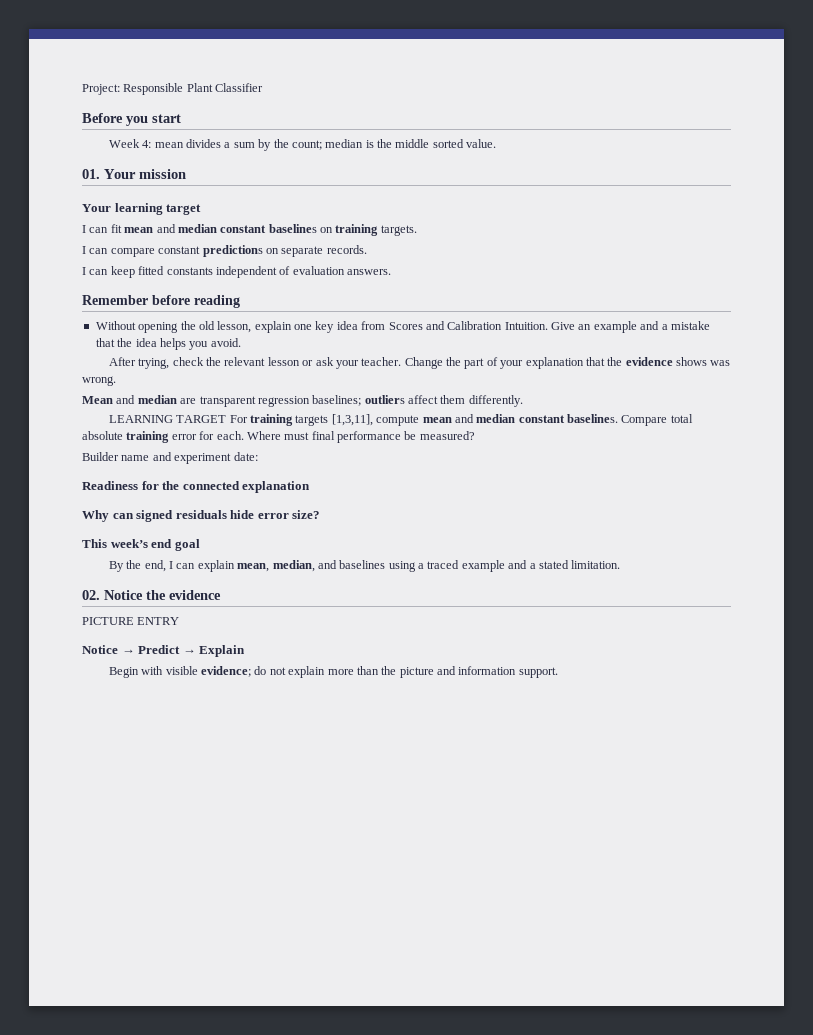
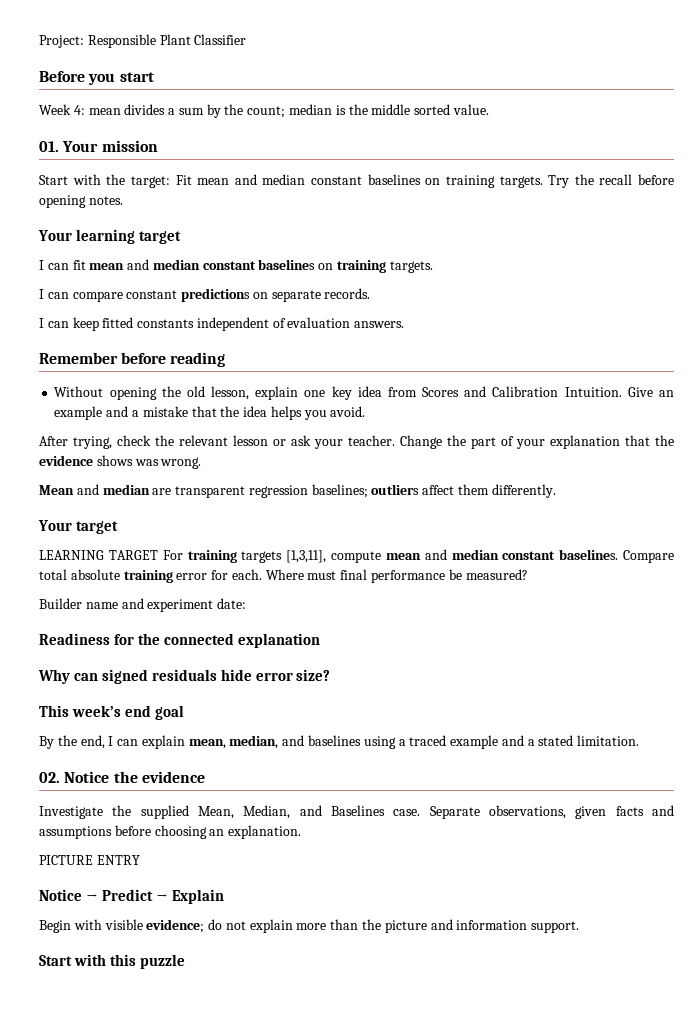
+ Start with the target: Fit mean and median constant baselines on training targets. Try the recall before opening notes.
+ Your target
+ Investigate the supplied Mean, Median, and Baselines case. Separate observations, given facts and assumptions before choosing an explanation.
+ Start with this puzzle

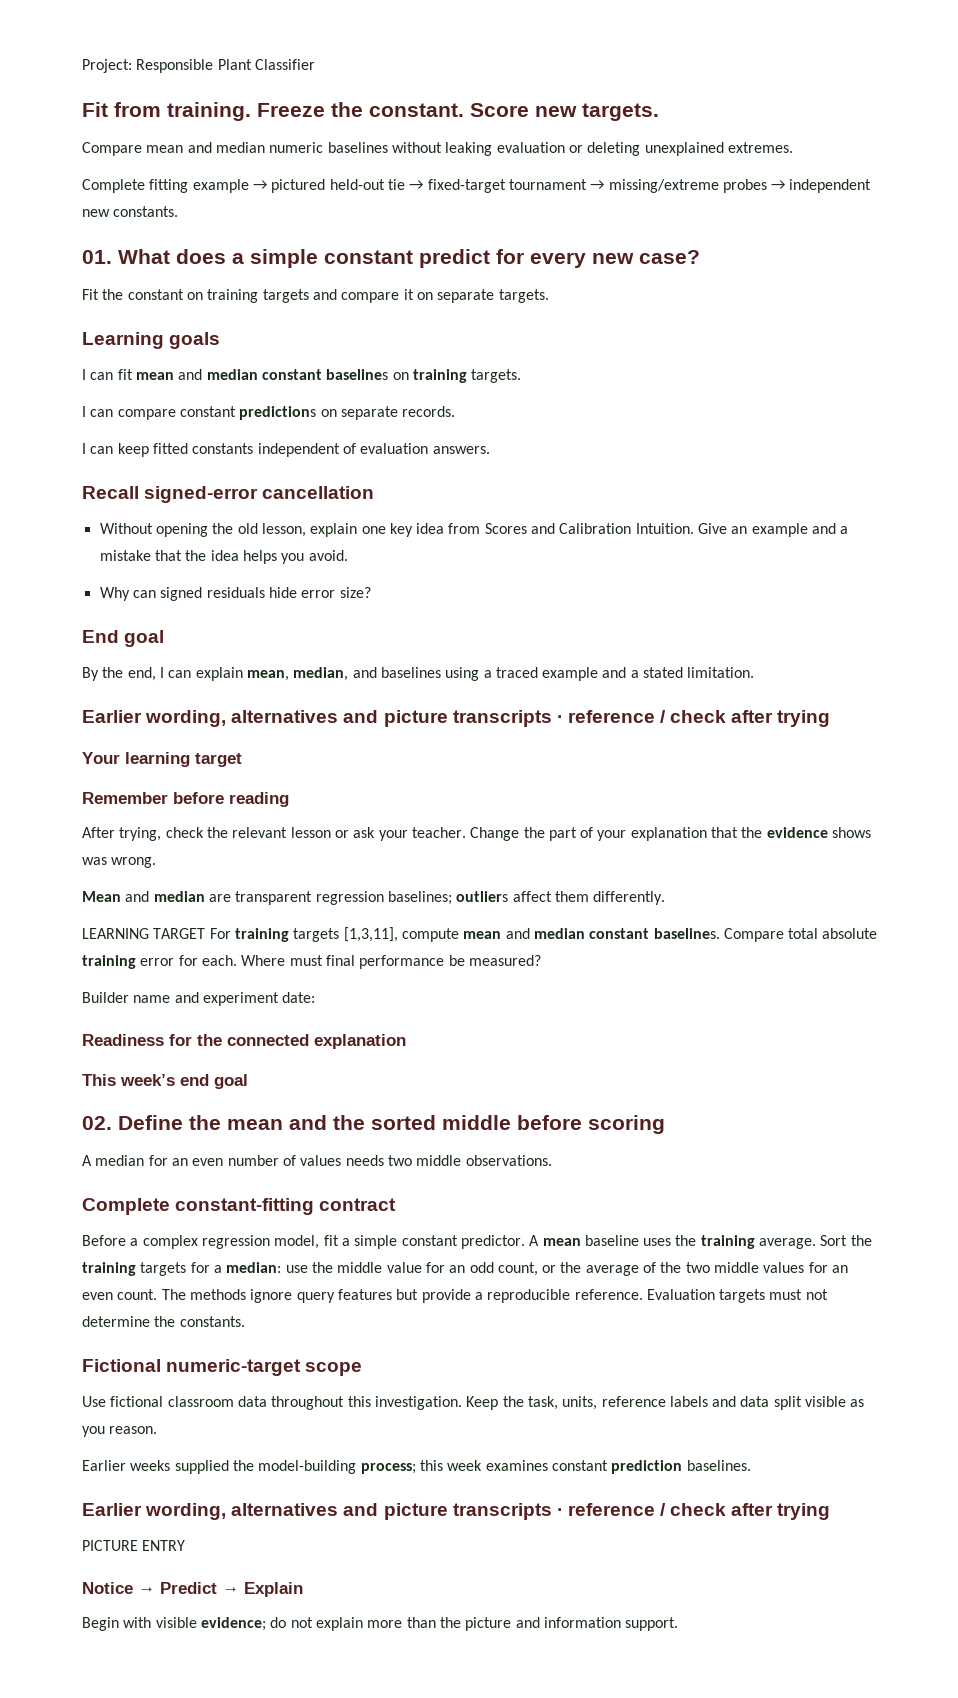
- Before you start
- Week 4: mean divides a sum by the count; median is the middle sorted value.
- 01. Your mission
- Start with the target: Fit mean and median constant baselines on training targets. Try the recall before opening notes.
- Your learning target
+ Fit from training. Freeze the constant. Score new targets.
+ Compare mean and median numeric baselines without leaking evaluation or deleting unexplained extremes.
+ Complete fitting example → pictured held-out tie → fixed-target tournament → missing/extreme probes → independent new constants.
+ 01. What does a simple constant predict for every new case?
+ Fit the constant on training targets and compare it on separate targets.
+ Learning goals
- Remember before reading
+ Recall signed-error cancellation
+ Why can signed residuals hide error size?
+ End goal
+ By the end, I can explain mean, median, and baselines using a traced example and a stated limitation.
+ Earlier wording, alternatives and picture transcripts · reference / check after trying
+ Your learning target
+ Remember before reading
- Your target
- Why can signed residuals hide error size?
  This week’s end goal
- By the end, I can explain mean, median, and baselines using a traced example and a stated limitation.
- 02. Notice the evidence
- Investigate the supplied Mean, Median, and Baselines case. Separate observations, given facts and assumptions before choosing an explanation.
+ 02. Define the mean and the sorted middle before scoring
+ A median for an even number of values needs two middle observations.
+ Complete constant-fitting contract
+ Before a complex regression model, fit a simple constant predictor. A mean baseline uses the training average. Sort the training targets for a median: use the middle value for an odd count, or the average of the two middle values for an even count. The methods ignore query features but provide a reproducible reference. Evaluation targets must not determine the constants.
+ Fictional numeric-target scope
+ Use fictional classroom data throughout this investigation. Keep the task, units, reference labels and data split visible as you reason.
+ Earlier weeks supplied the model-building process; this week examines constant prediction baselines.
+ Earlier wording, alternatives and picture transcripts · reference / check after trying
- Start with this puzzle

